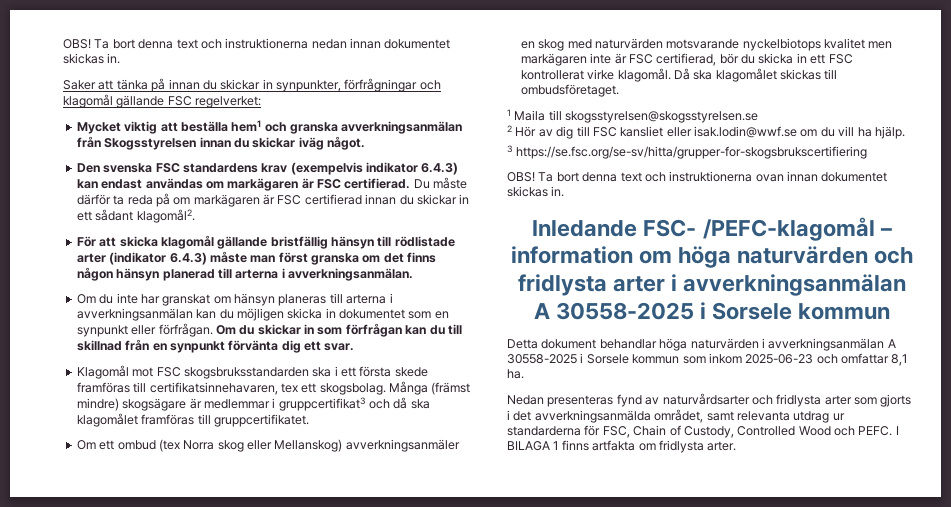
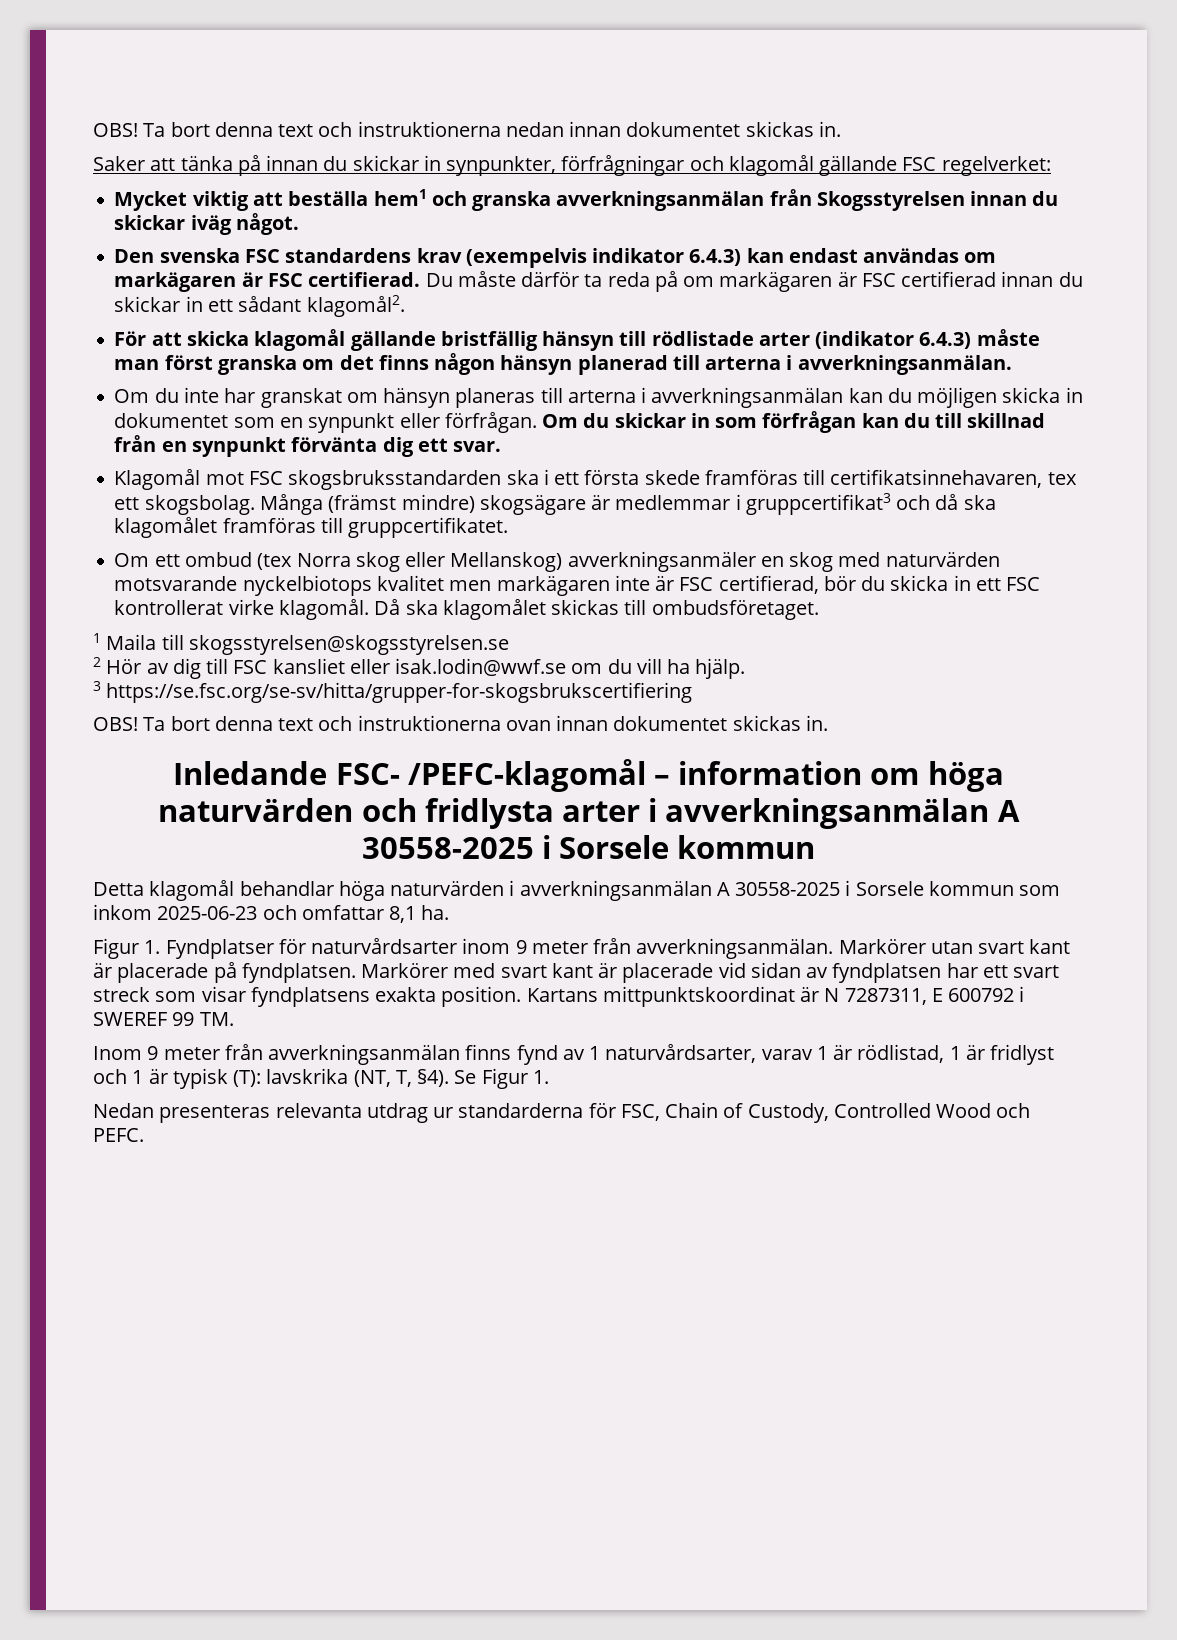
- Detta dokument behandlar höga naturvärden i avverkningsanmälan A 30558-2025 i Sorsele kommun som inkom 2025-06-23 och omfattar 8,1 ha.
+ Detta klagomål behandlar höga naturvärden i avverkningsanmälan A 30558-2025 i Sorsele kommun som inkom 2025-06-23 och omfattar 8,1 ha.
- Nedan presenteras fynd av naturvårdsarter och fridlysta arter som gjorts i det avverkningsanmälda området, samt relevanta utdrag ur standarderna för FSC, Chain of Custody, Controlled Wood och PEFC. I BILAGA 1 finns artfakta om fridlysta arter.
+ Figur 1. Fyndplatser för naturvårdsarter inom 9 meter från avverkningsanmälan. Markörer utan svart kant är placerade på fyndplatsen. Markörer med svart kant är placerade vid sidan av fyndplatsen har ett svart streck som visar fyndplatsens exakta position. Kartans mittpunktskoordinat är N 7287311, E 600792 i SWEREF 99 TM.
+ Inom 9 meter från avverkningsanmälan finns fynd av 1 naturvårdsarter, varav 1 är rödlistad, 1 är fridlyst och 1 är typisk (T): lavskrika (NT, T, §4). Se Figur 1.
+ Nedan presenteras relevanta utdrag ur standarderna för FSC, Chain of Custody, Controlled Wood och PEFC.

